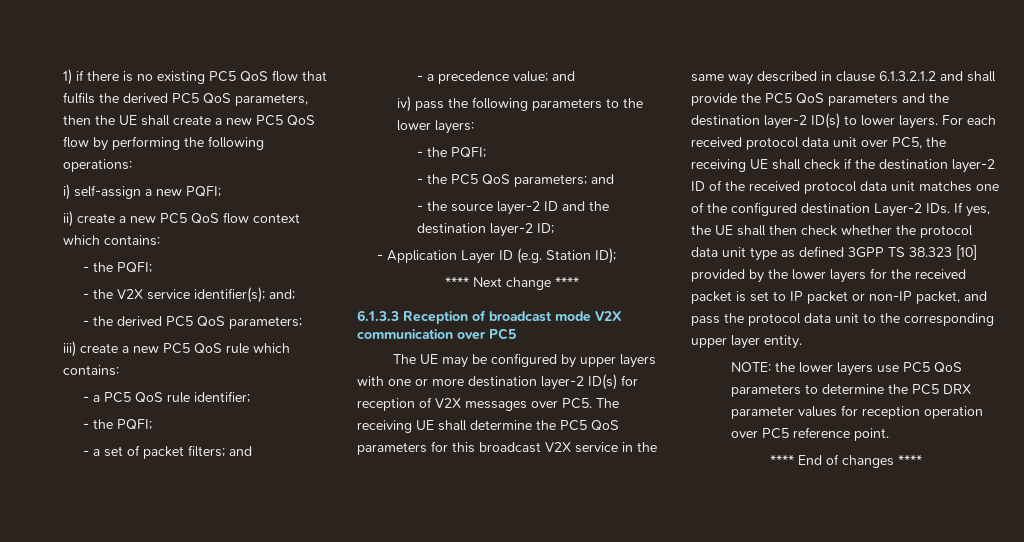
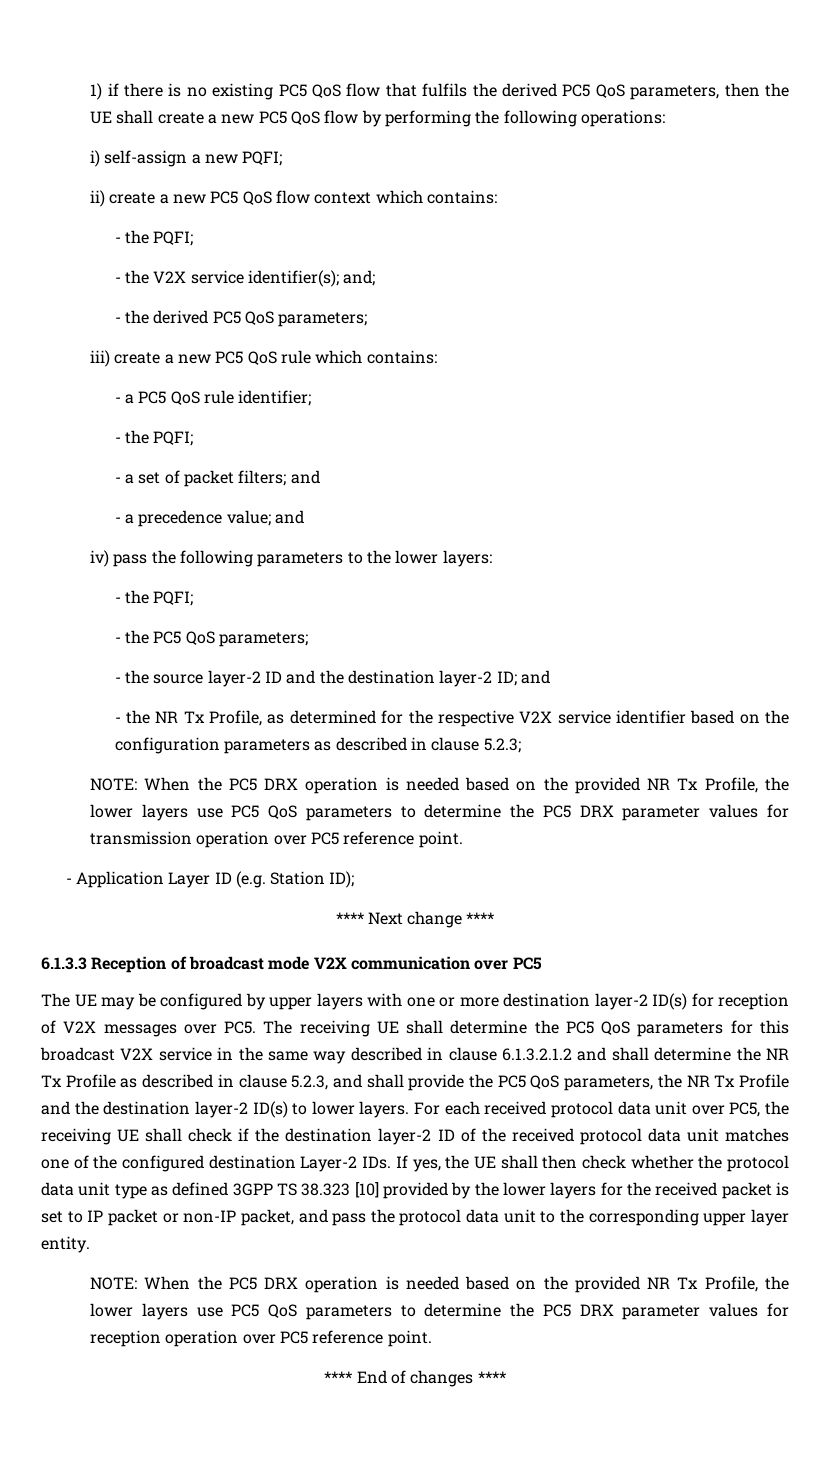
- - the PC5 QoS parameters; and
+ - the PC5 QoS parameters;
- - the source layer-2 ID and the destination layer-2 ID;
+ - the source layer-2 ID and the destination layer-2 ID; and
+ - the NR Tx Profile, as determined for the respective V2X service identifier based on the configuration parameters as described in clause 5.2.3;
+ NOTE: When the PC5 DRX operation is needed based on the provided NR Tx Profile, the lower layers use PC5 QoS parameters to determine the PC5 DRX parameter values for transmission operation over PC5 reference point.
- The UE may be configured by upper layers with one or more destination layer-2 ID(s) for reception of V2X messages over PC5. The receiving UE shall determine the PC5 QoS parameters for this broadcast V2X service in the same way described in clause 6.1.3.2.1.2 and shall provide the PC5 QoS parameters and the destination layer-2 ID(s) to lower layers.
+ The UE may be configured by upper layers with one or more destination layer-2 ID(s) for reception of V2X messages over PC5. The receiving UE shall determine the PC5 QoS parameters for this broadcast V2X service in the same way described in clause 6.1.3.2.1.2 and shall determine the NR Tx Profile as described in clause 5.2.3, and shall provide the PC5 QoS parameters, the NR Tx Profile and the destination layer-2 ID(s) to lower layers.
- NOTE: the lower layers use PC5 QoS parameters to determine the PC5 DRX parameter values for reception operation over PC5 reference point.
+ NOTE: When the PC5 DRX operation is needed based on the provided NR Tx Profile, the lower layers use PC5 QoS parameters to determine the PC5 DRX parameter values for reception operation over PC5 reference point.

